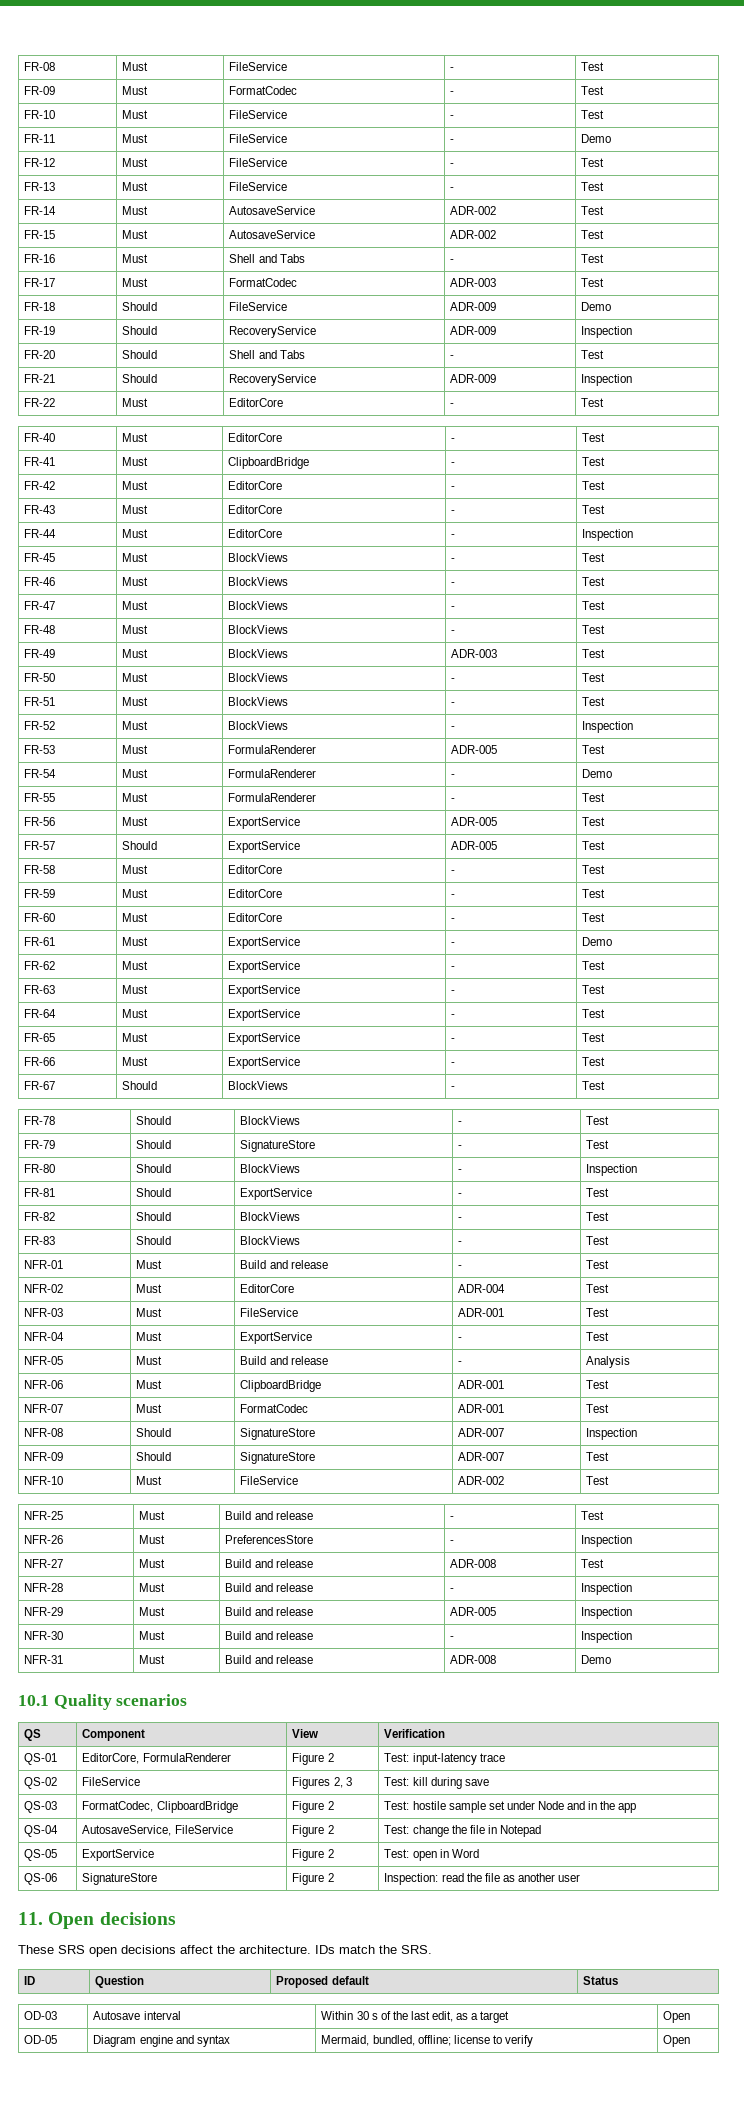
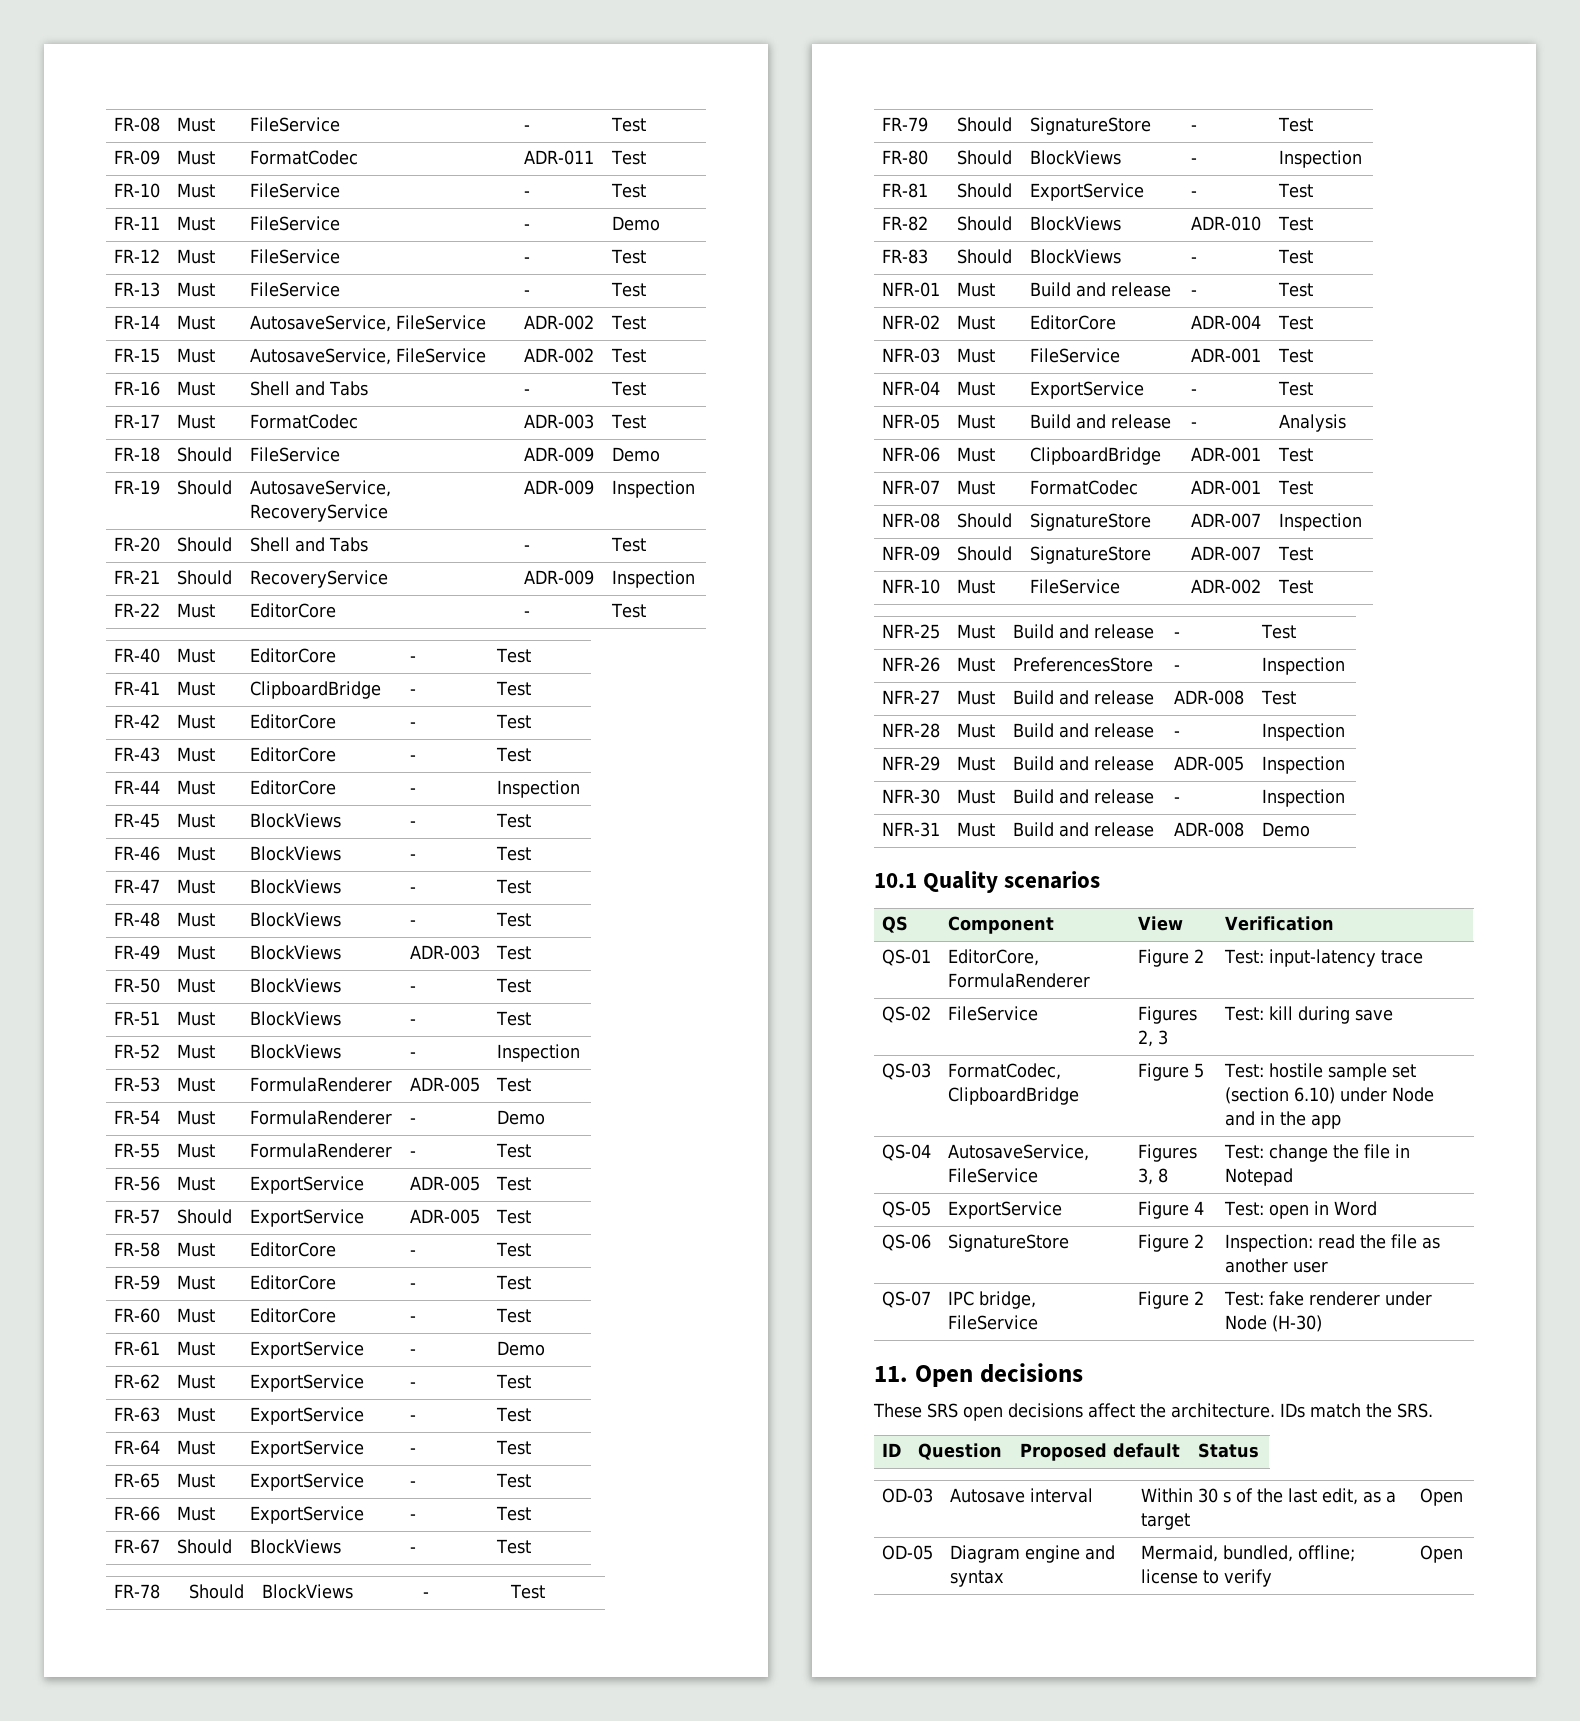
- FR-09 | Must | FormatCodec | - | Test
+ FR-09 | Must | FormatCodec | ADR-011 | Test
- FR-14 | Must | AutosaveService | ADR-002 | Test
+ FR-14 | Must | AutosaveService, FileService | ADR-002 | Test
- FR-15 | Must | AutosaveService | ADR-002 | Test
+ FR-15 | Must | AutosaveService, FileService | ADR-002 | Test
- FR-19 | Should | RecoveryService | ADR-009 | Inspection
+ FR-19 | Should | AutosaveService, RecoveryService | ADR-009 | Inspection
- FR-82 | Should | BlockViews | - | Test
+ FR-82 | Should | BlockViews | ADR-010 | Test
- QS-03 | FormatCodec, ClipboardBridge | Figure 2 | Test: hostile sample set under Node and in the app
+ QS-03 | FormatCodec, ClipboardBridge | Figure 5 | Test: hostile sample set (section 6.10) under Node and in the app
- QS-04 | AutosaveService, FileService | Figure 2 | Test: change the file in Notepad
+ QS-04 | AutosaveService, FileService | Figures 3, 8 | Test: change the file in Notepad
- QS-05 | ExportService | Figure 2 | Test: open in Word
+ QS-05 | ExportService | Figure 4 | Test: open in Word
+ QS-07 | IPC bridge, FileService | Figure 2 | Test: fake renderer under Node (H-30)

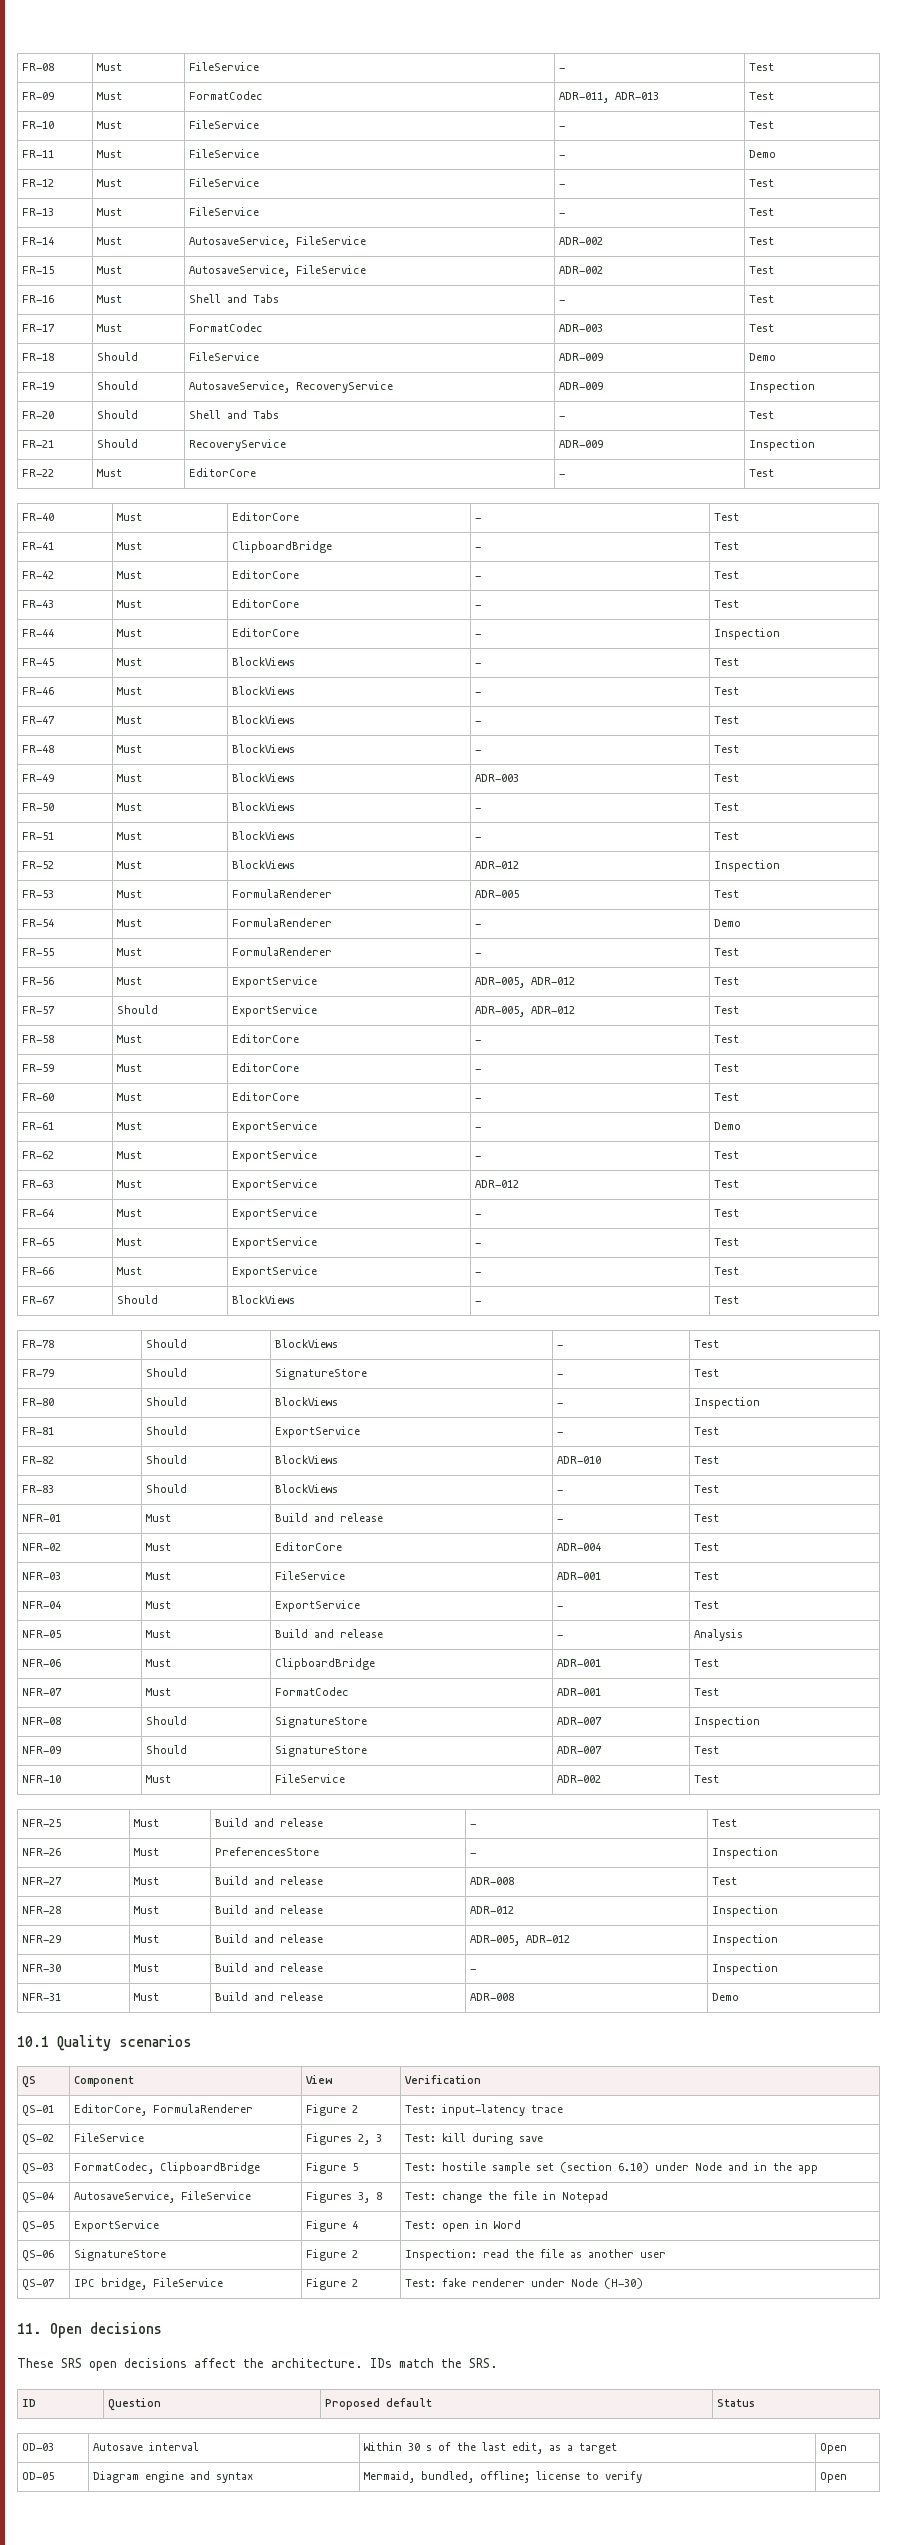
- FR-09 | Must | FormatCodec | ADR-011 | Test
+ FR-09 | Must | FormatCodec | ADR-011, ADR-013 | Test
- FR-52 | Must | BlockViews | - | Inspection
+ FR-52 | Must | BlockViews | ADR-012 | Inspection
- FR-56 | Must | ExportService | ADR-005 | Test
+ FR-56 | Must | ExportService | ADR-005, ADR-012 | Test
- FR-57 | Should | ExportService | ADR-005 | Test
+ FR-57 | Should | ExportService | ADR-005, ADR-012 | Test
- FR-63 | Must | ExportService | - | Test
+ FR-63 | Must | ExportService | ADR-012 | Test
- NFR-28 | Must | Build and release | - | Inspection
+ NFR-28 | Must | Build and release | ADR-012 | Inspection
- NFR-29 | Must | Build and release | ADR-005 | Inspection
+ NFR-29 | Must | Build and release | ADR-005, ADR-012 | Inspection

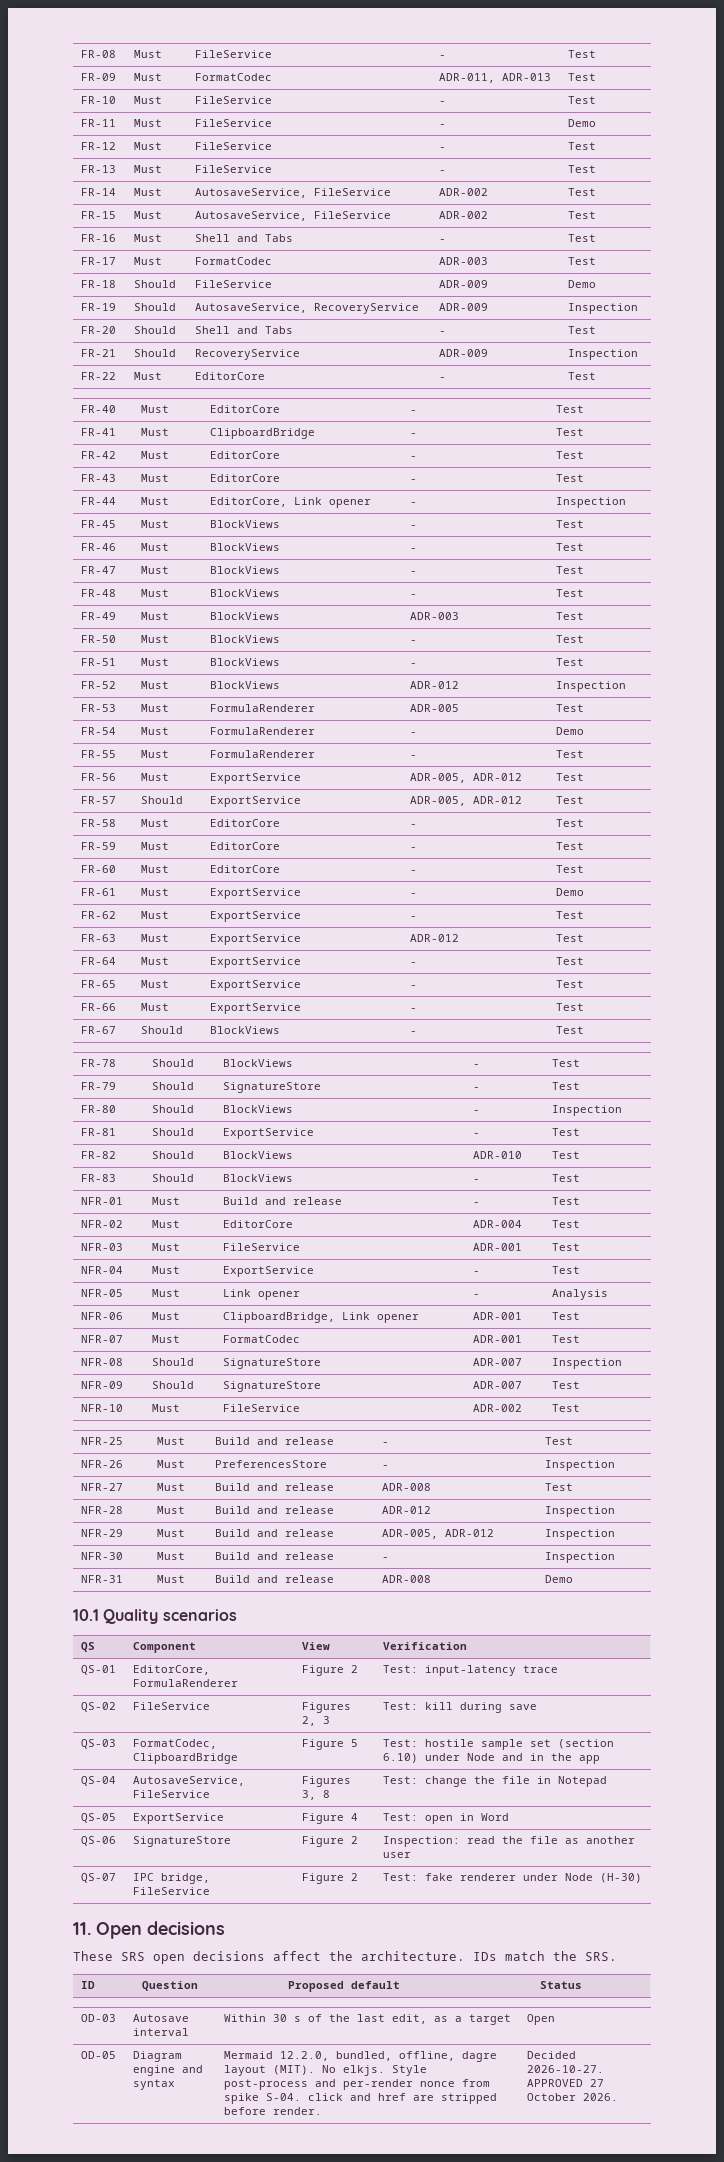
- FR-44 | Must | EditorCore | - | Inspection
+ FR-44 | Must | EditorCore, Link opener | - | Inspection
- NFR-05 | Must | Build and release | - | Analysis
+ NFR-05 | Must | Link opener | - | Analysis
- NFR-06 | Must | ClipboardBridge | ADR-001 | Test
+ NFR-06 | Must | ClipboardBridge, Link opener | ADR-001 | Test
- OD-05 | Diagram engine and syntax | Mermaid, bundled, offline; license to verify | Open
+ OD-05 | Diagram engine and syntax | Mermaid 12.2.0, bundled, offline, dagre layout (MIT). No elkjs. Style post-process and per-render nonce from spike S-04. click and href are stripped before render. | Decided 2026-10-27. APPROVED 27 October 2026.

